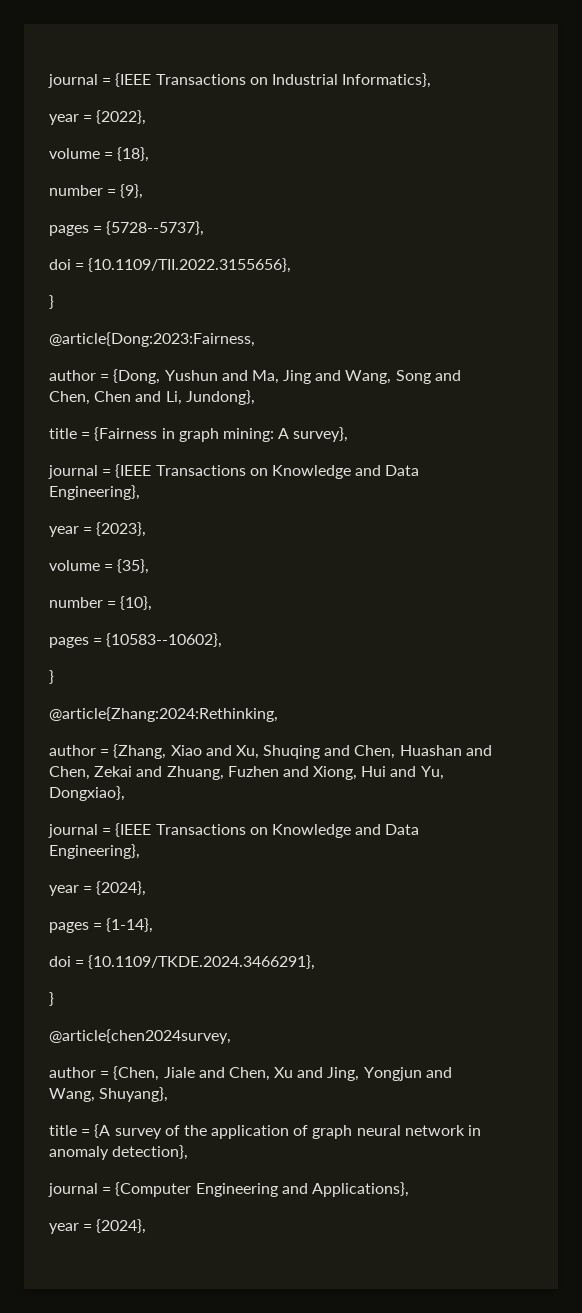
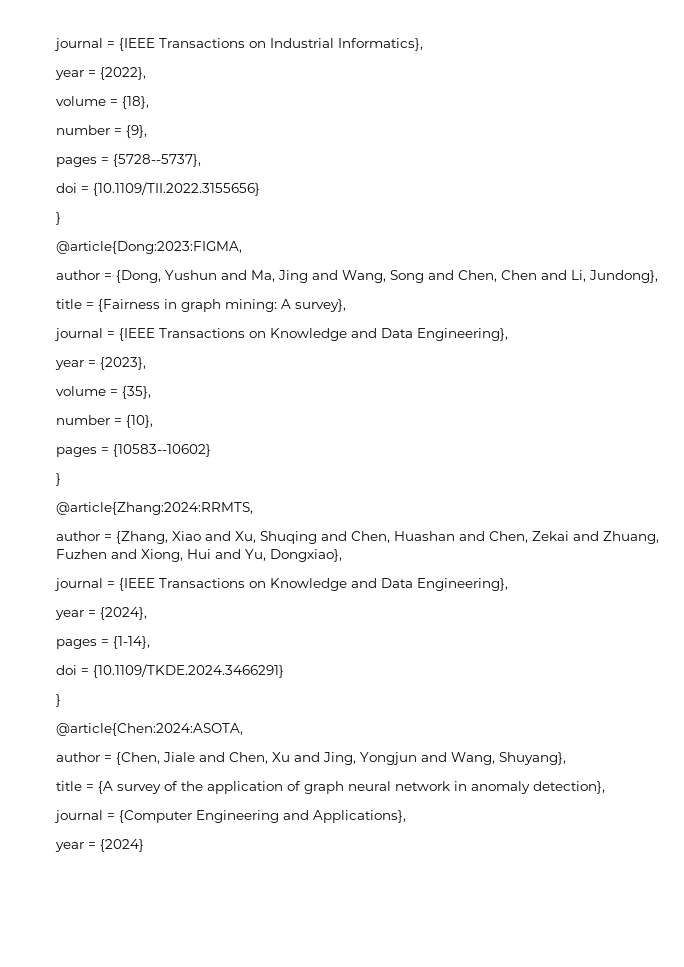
- doi = {10.1109/TII.2022.3155656},
+ doi = {10.1109/TII.2022.3155656}
  }
- @article{Dong:2023:Fairness,
+ @article{Dong:2023:FIGMA,
- pages = {10583--10602},
+ pages = {10583--10602}
  }
- @article{Zhang:2024:Rethinking,
+ @article{Zhang:2024:RRMTS,
- doi = {10.1109/TKDE.2024.3466291},
+ doi = {10.1109/TKDE.2024.3466291}
  }
- @article{chen2024survey,
+ @article{Chen:2024:ASOTA,
  journal = {Computer Engineering and Applications},
- year = {2024},
+ year = {2024}

